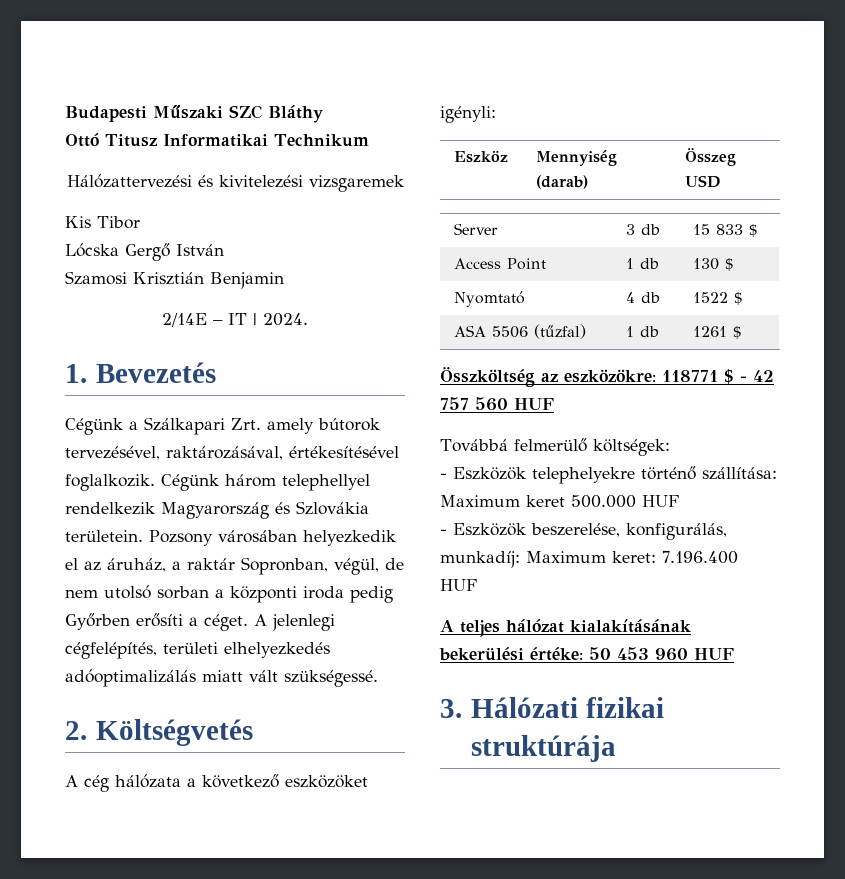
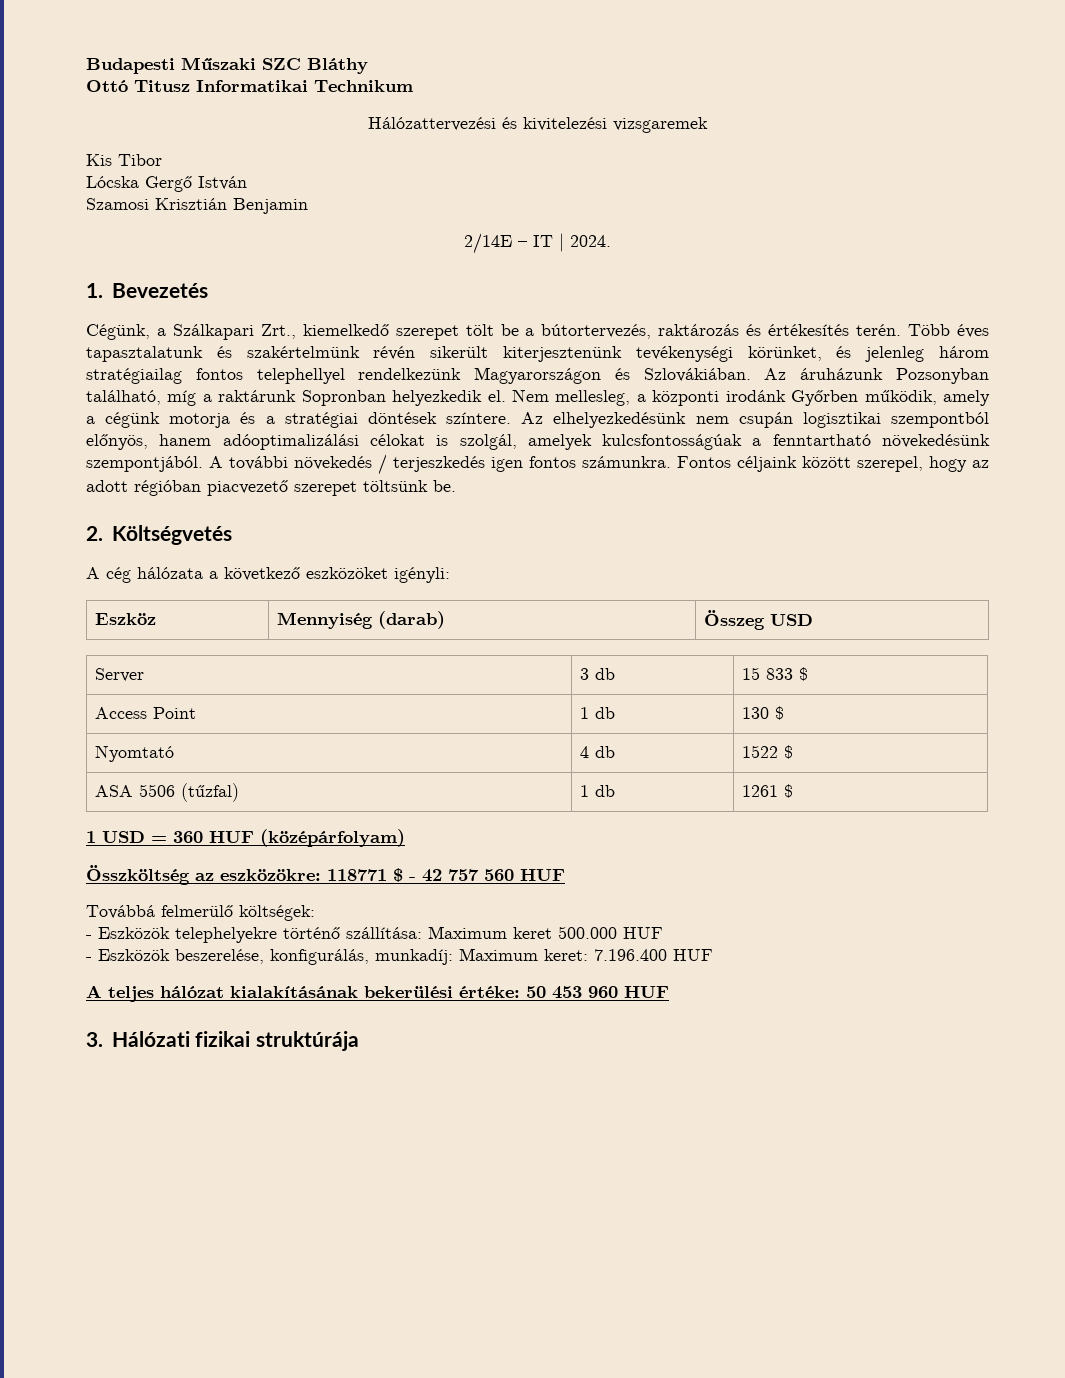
- Cégünk a Szálkapari Zrt. amely bútorok tervezésével, raktározásával, értékesítésével foglalkozik. Cégünk három telephellyel rendelkezik Magyarország és Szlovákia területein. Pozsony városában helyezkedik el az áruház, a raktár Sopronban, végül, de nem utolsó sorban a központi iroda pedig Győrben erősíti a céget. A jelenlegi cégfelépítés, területi elhelyezkedés adóoptimalizálás miatt vált szükségessé.
+ Cégünk, a Szálkapari Zrt., kiemelkedő szerepet tölt be a bútortervezés, raktározás és értékesítés terén. Több éves tapasztalatunk és szakértelmünk révén sikerült kiterjesztenünk tevékenységi körünket, és jelenleg három stratégiailag fontos telephellyel rendelkezünk Magyarországon és Szlovákiában. Az áruházunk Pozsonyban található, míg a raktárunk Sopronban helyezkedik el. Nem mellesleg, a központi irodánk Győrben működik, amely a cégünk motorja és a stratégiai döntések színtere. Az elhelyezkedésünk nem csupán logisztikai szempontból előnyös, hanem adóoptimalizálási célokat is szolgál, amelyek kulcsfontosságúak a fenntartható növekedésünk szempontjából. A további növekedés / terjeszkedés igen fontos számunkra. Fontos céljaink között szerepel, hogy az adott régióban piacvezető szerepet töltsünk be.
+ 1 USD = 360 HUF (középárfolyam)

